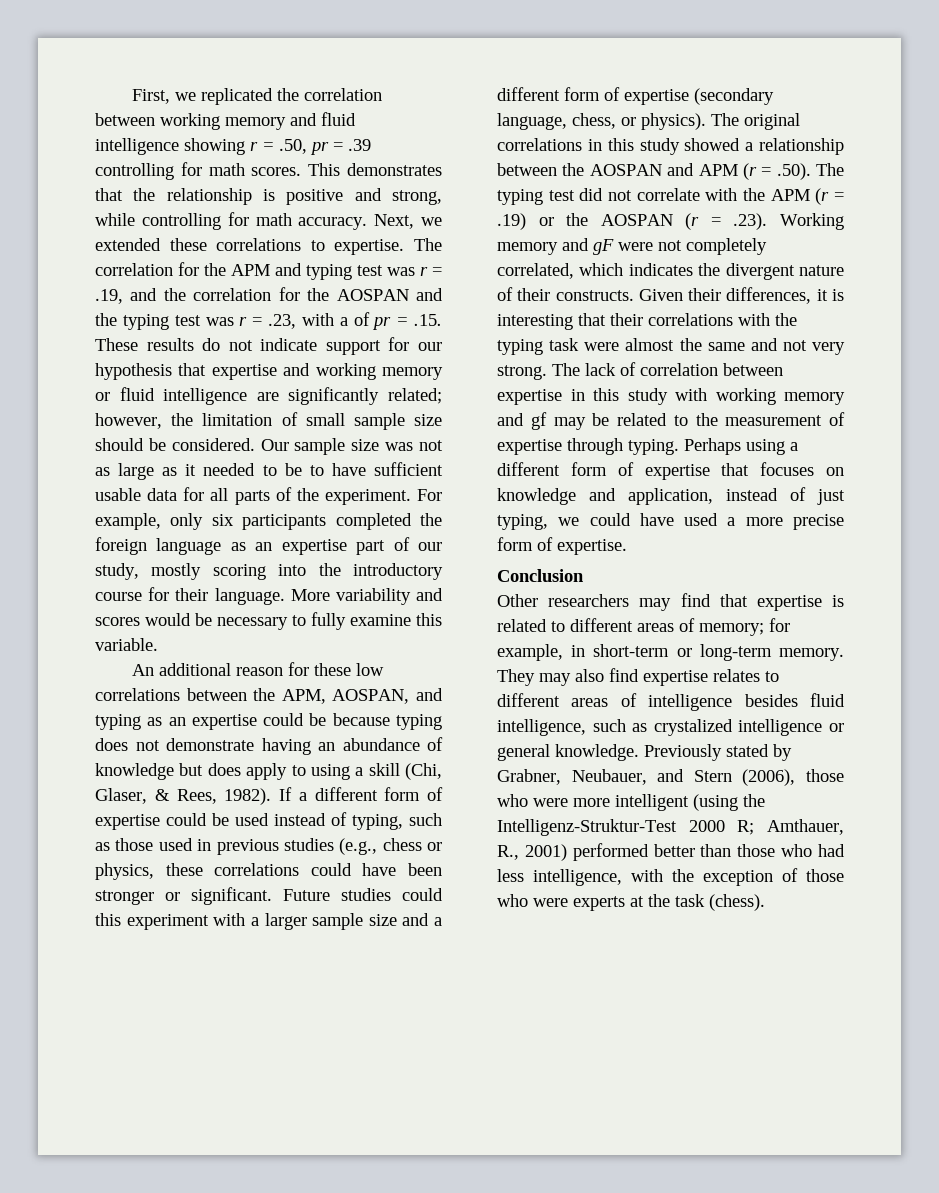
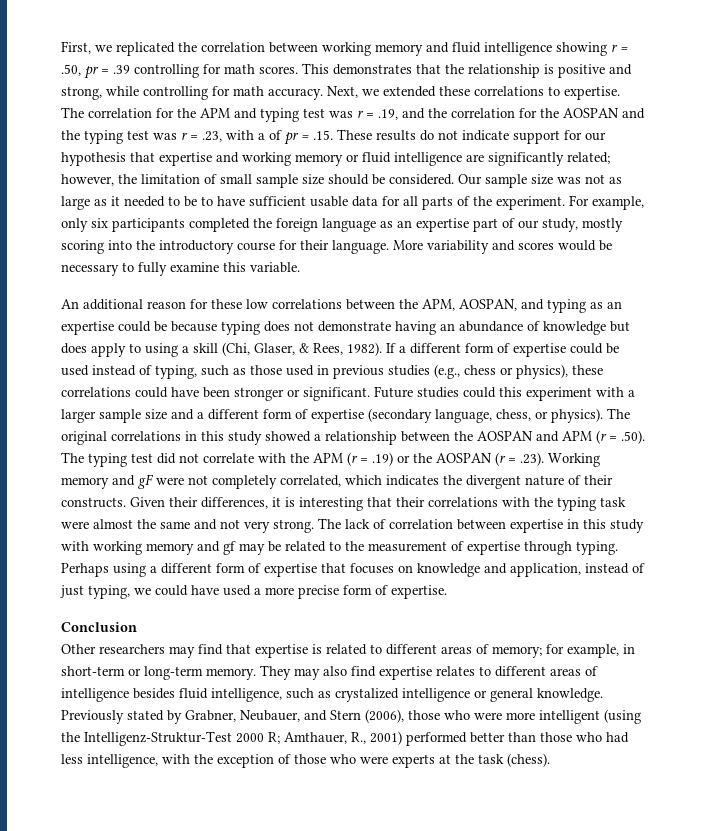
- If a different form of expertise could be used instead of typing, such as those used in previous studies (e.g., chess or physics, these correlations could have been stronger or significant.
+ If a different form of expertise could be used instead of typing, such as those used in previous studies (e.g., chess or physics), these correlations could have been stronger or significant.

